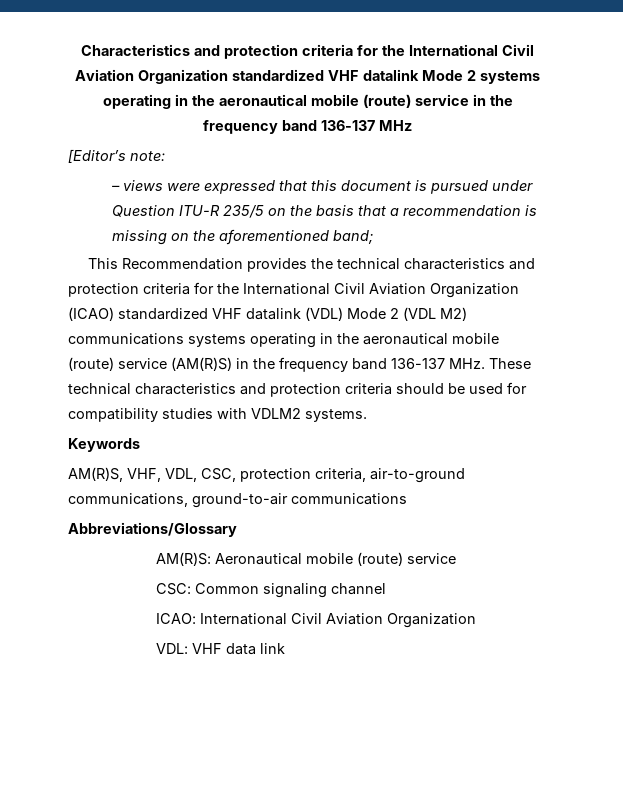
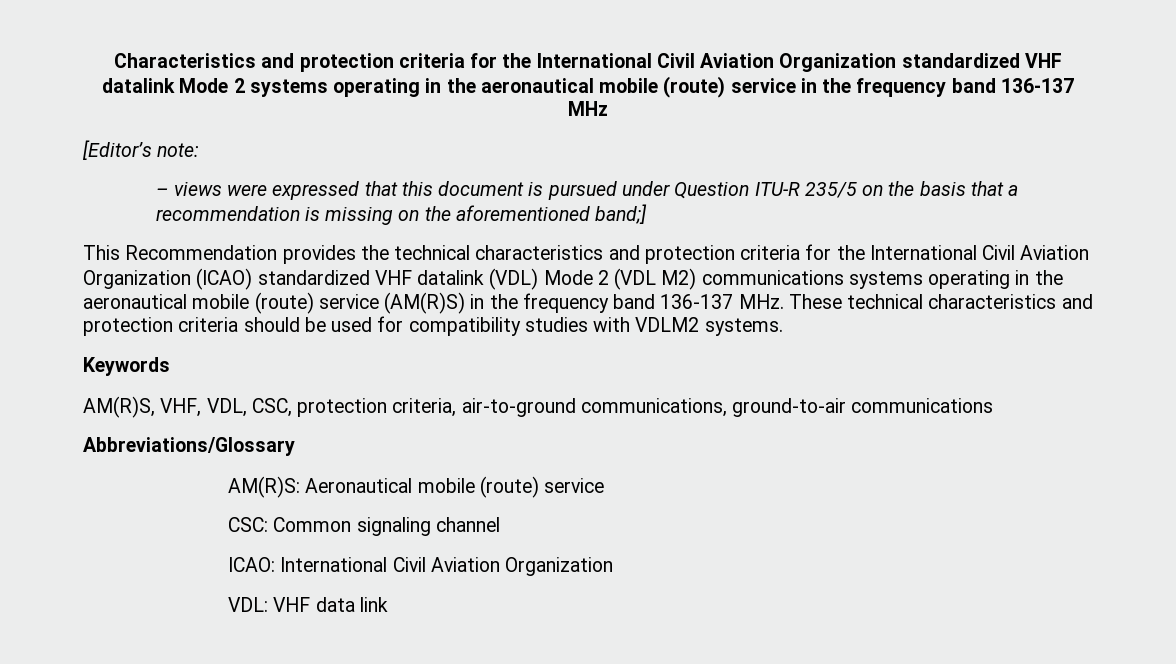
- – views were expressed that this document is pursued under Question ITU-R 235/5 on the basis that a recommendation is missing on the aforementioned band;
+ – views were expressed that this document is pursued under Question ITU-R 235/5 on the basis that a recommendation is missing on the aforementioned band;]

